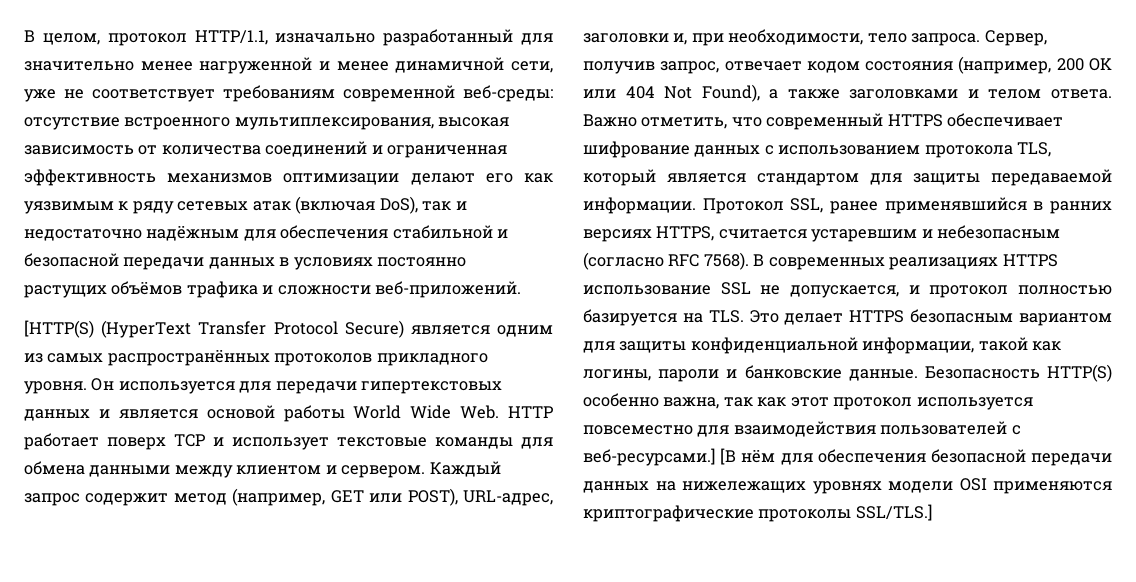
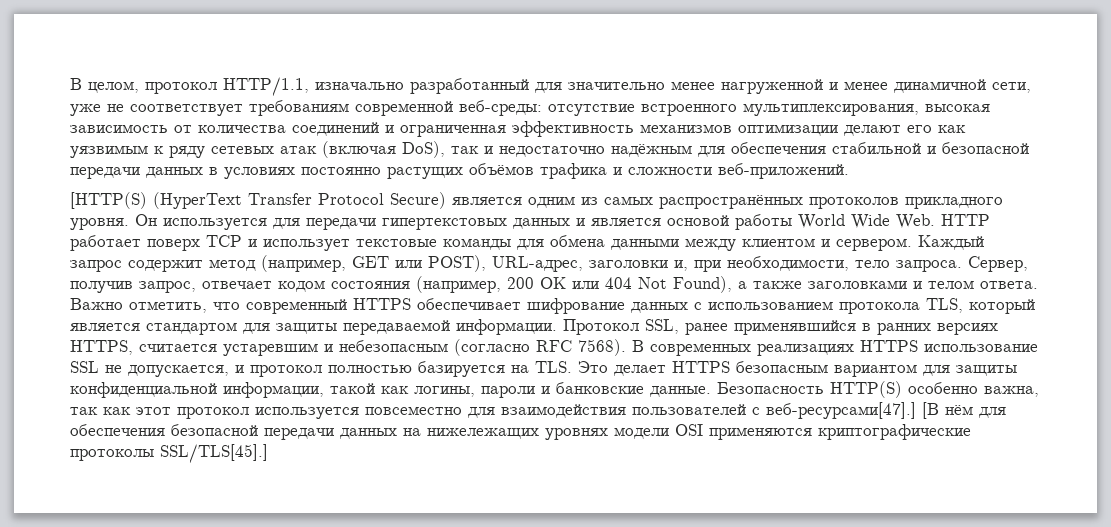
- Безопасность HTTP(S) особенно важна, так как этот протокол используется повсеместно для взаимодействия пользователей с веб-ресурсами.]
+ Безопасность HTTP(S) особенно важна, так как этот протокол используется повсеместно для взаимодействия пользователей с веб-ресурсами[47].]
- [В нём для обеспечения безопасной передачи данных на нижележащих уровнях модели OSI применяются криптографические протоколы SSL/TLS.]
+ [В нём для обеспечения безопасной передачи данных на нижележащих уровнях модели OSI применяются криптографические протоколы SSL/TLS[45].]

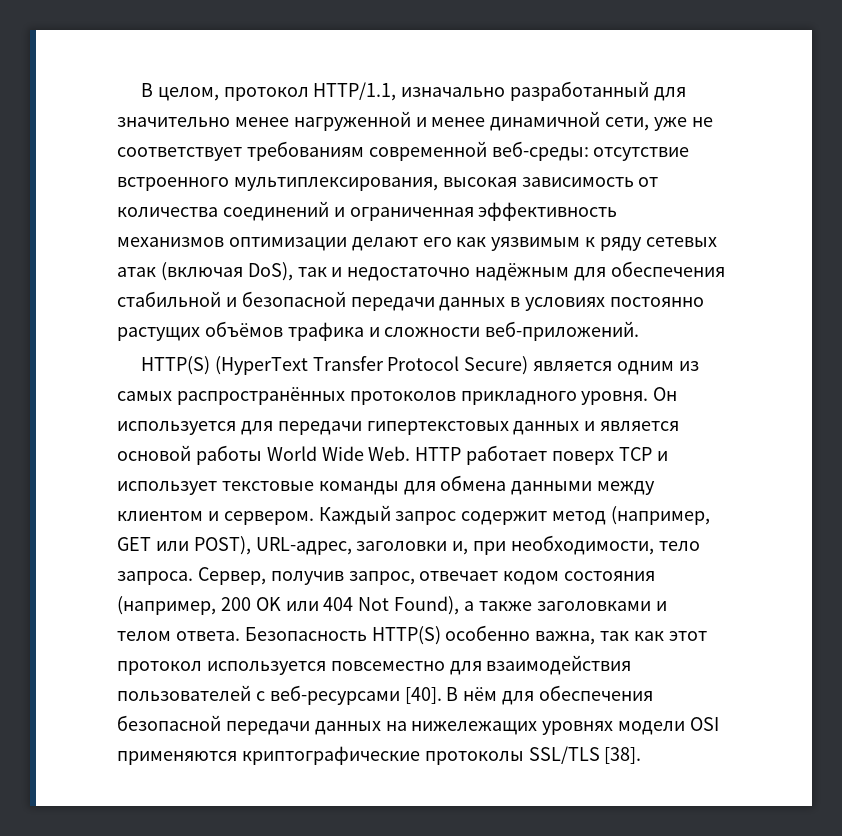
- [HTTP(S) (HyperText Transfer Protocol Secure) является одним из самых распространённых протоколов прикладного уровня.
+ HTTP(S) (HyperText Transfer Protocol Secure) является одним из самых распространённых протоколов прикладного уровня.
- Важно отметить, что современный HTTPS обеспечивает шифрование данных с использованием протокола TLS, который является стандартом для защиты передаваемой информации. Протокол SSL, ранее применявшийся в ранних версиях HTTPS, считается устаревшим и небезопасным (согласно RFC 7568). В современных реализациях HTTPS использование SSL не допускается, и протокол полностью базируется на TLS. Это делает HTTPS безопасным вариантом для защиты конфиденциальной информации, такой как логины, пароли и банковские данные.
- Безопасность HTTP(S) особенно важна, так как этот протокол используется повсеместно для взаимодействия пользователей с веб-ресурсами[47].] [В нём для обеспечения безопасной передачи данных на нижележащих уровнях модели OSI применяются криптографические протоколы SSL/TLS[45].]
+ Безопасность HTTP(S) особенно важна, так как этот протокол используется повсеместно для взаимодействия пользователей с веб-ресурсами [40]. В нём для обеспечения безопасной передачи данных на нижележащих уровнях модели OSI применяются криптографические протоколы SSL/TLS [38].

